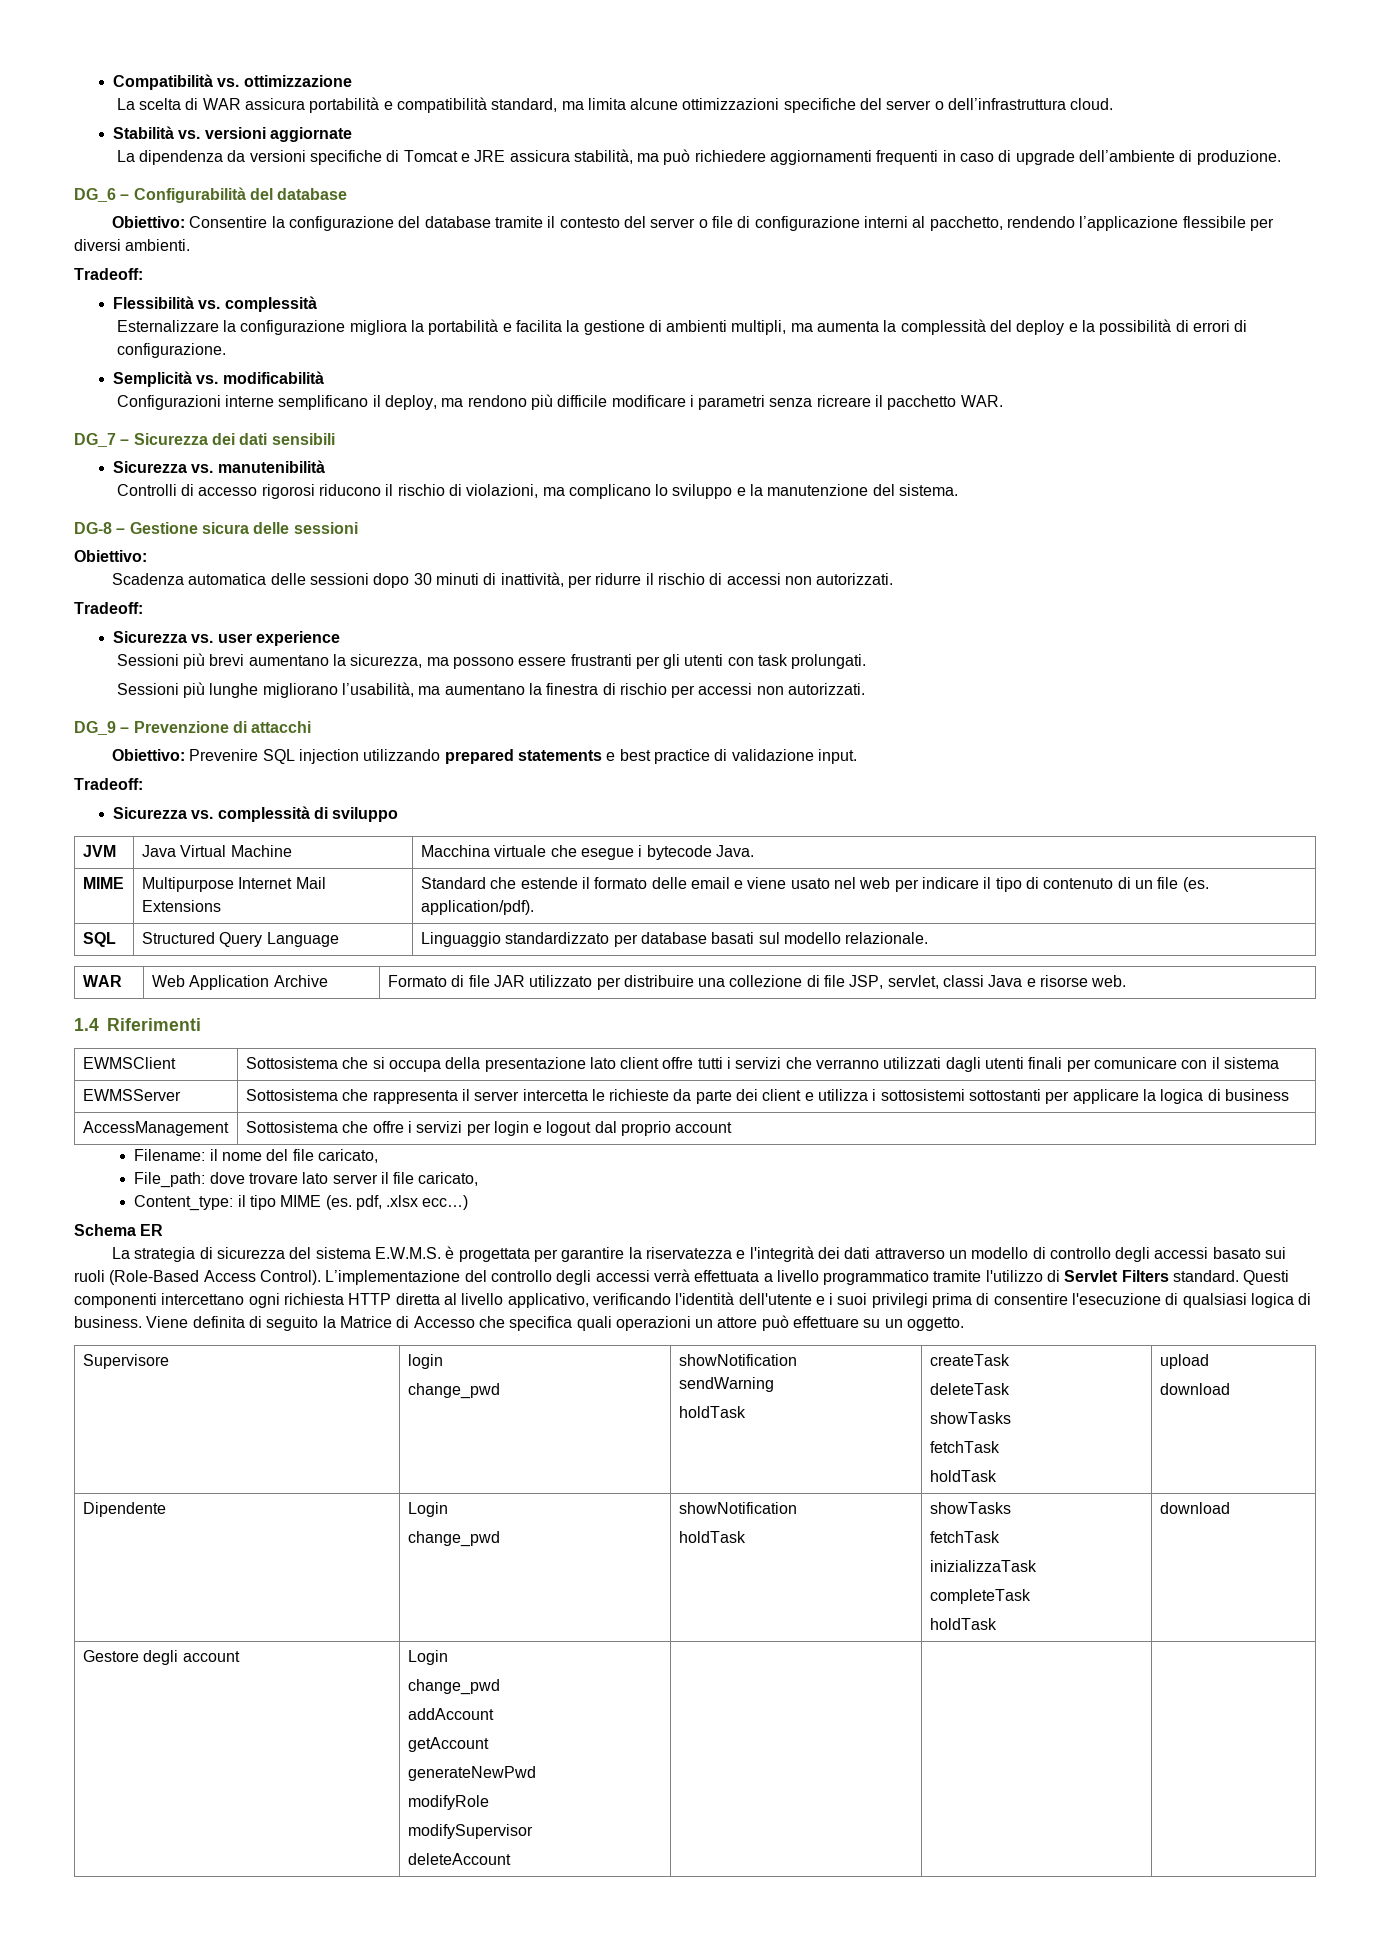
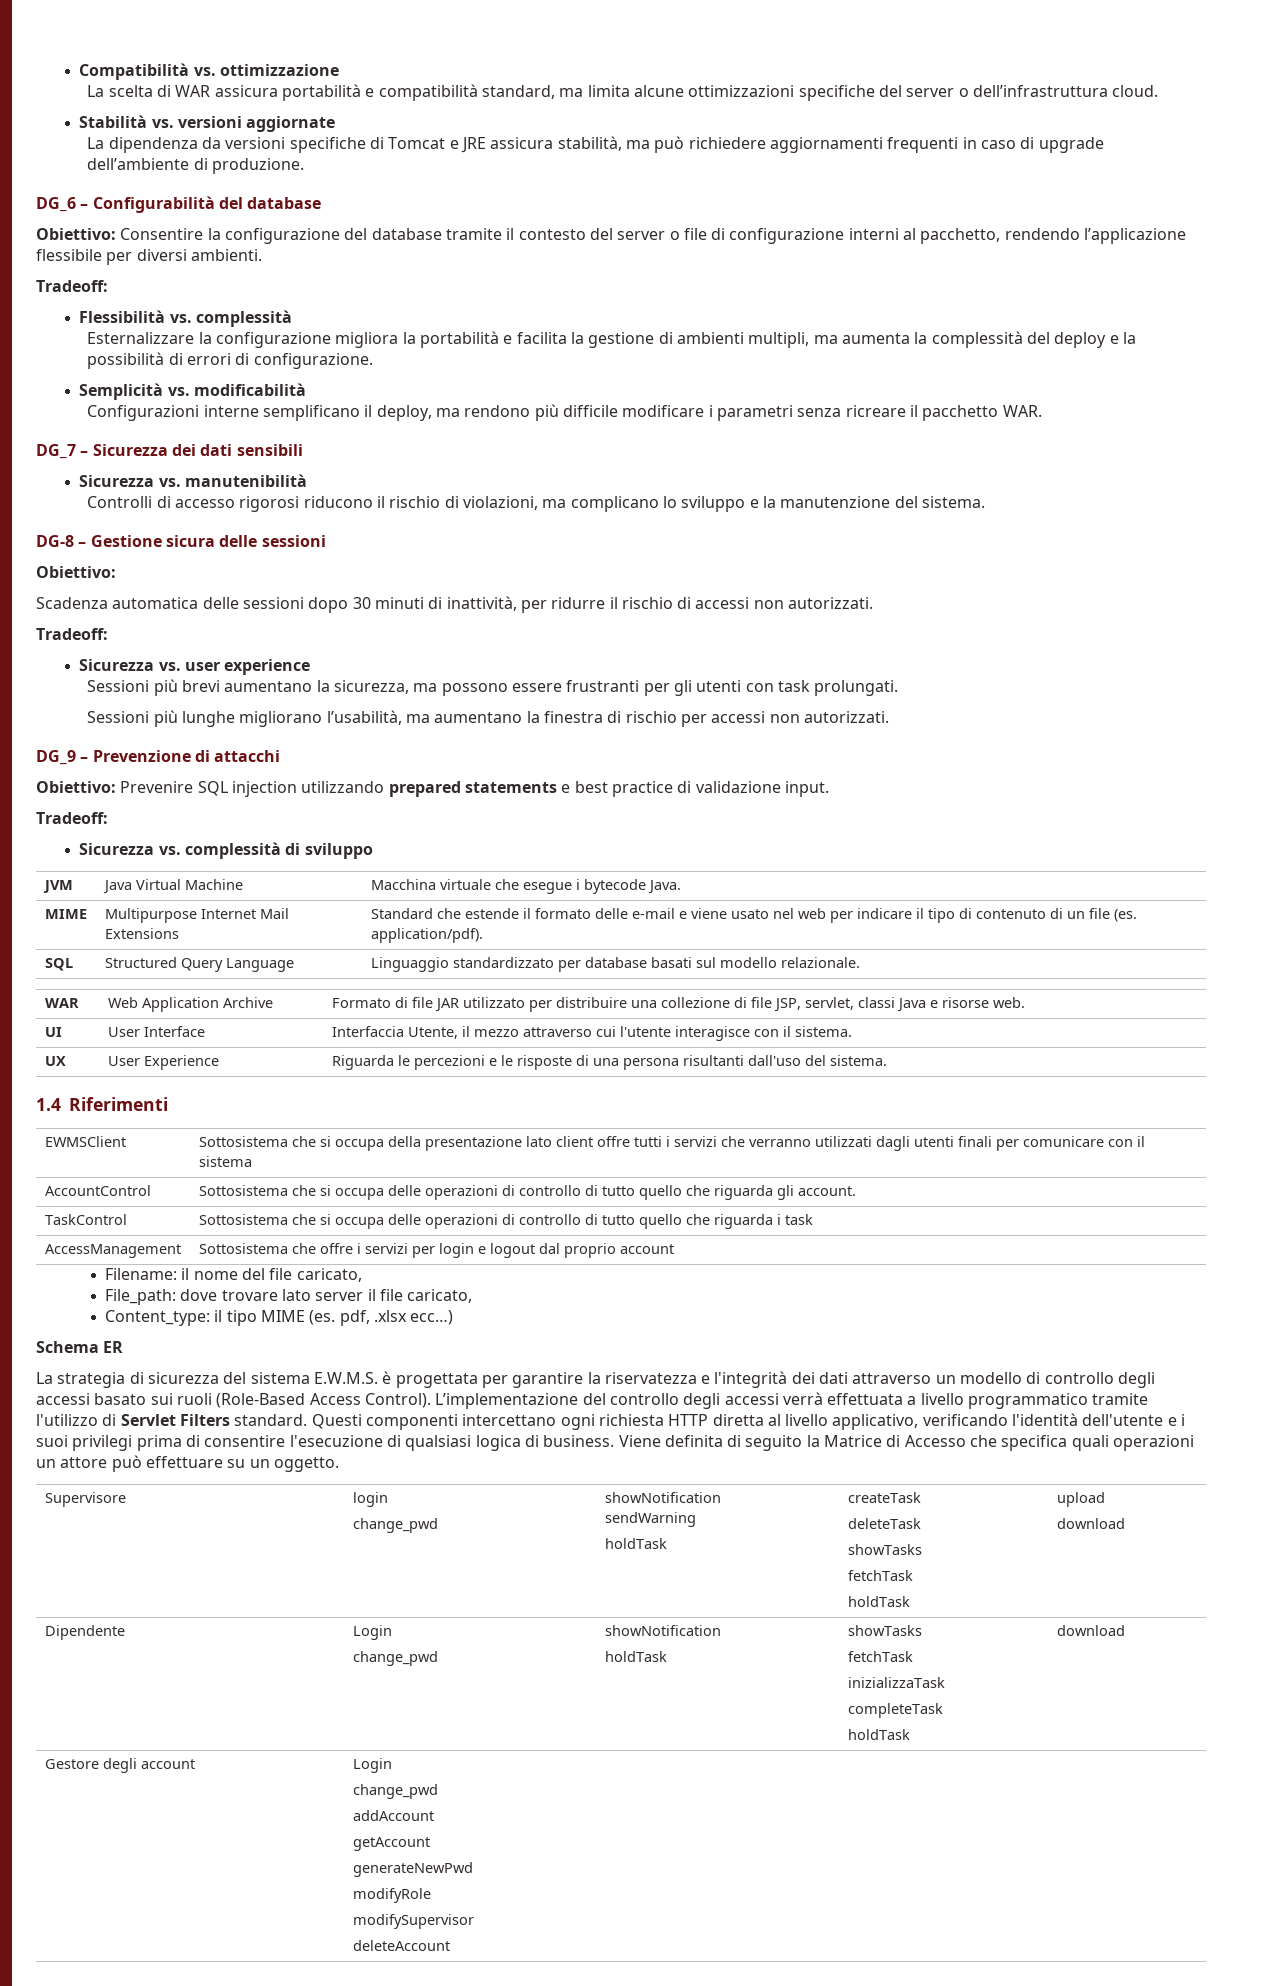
- MIME | Multipurpose Internet Mail Extensions | Standard che estende il formato delle email e viene usato nel web per indicare il tipo di contenuto di un file (es. application/pdf).
+ MIME | Multipurpose Internet Mail Extensions | Standard che estende il formato delle e-mail e viene usato nel web per indicare il tipo di contenuto di un file (es. application/pdf).
+ UI | User Interface | Interfaccia Utente, il mezzo attraverso cui l'utente interagisce con il sistema.
+ UX | User Experience | Riguarda le percezioni e le risposte di una persona risultanti dall'uso del sistema.
- EWMSServer | Sottosistema che rappresenta il server intercetta le richieste da parte dei client e utilizza i sottosistemi sottostanti per applicare la logica di business
+ AccountControl | Sottosistema che si occupa delle operazioni di controllo di tutto quello che riguarda gli account.
+ TaskControl | Sottosistema che si occupa delle operazioni di controllo di tutto quello che riguarda i task

